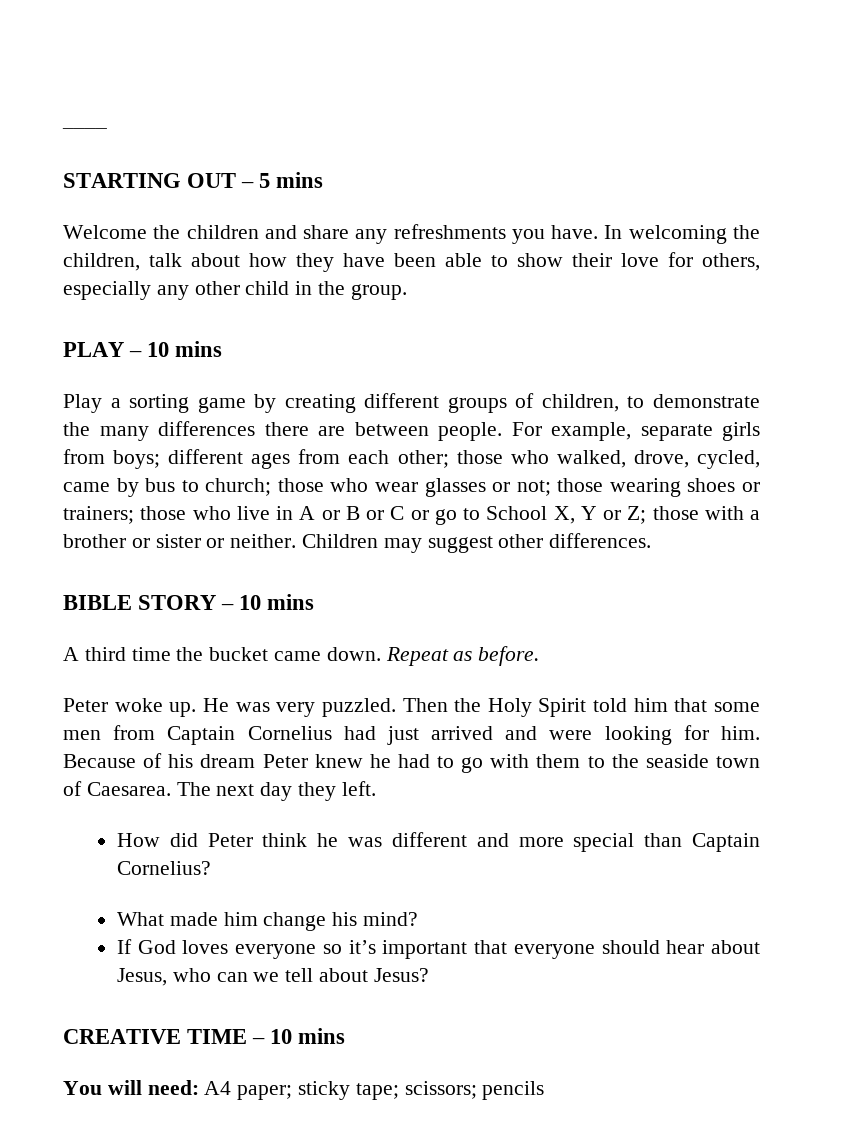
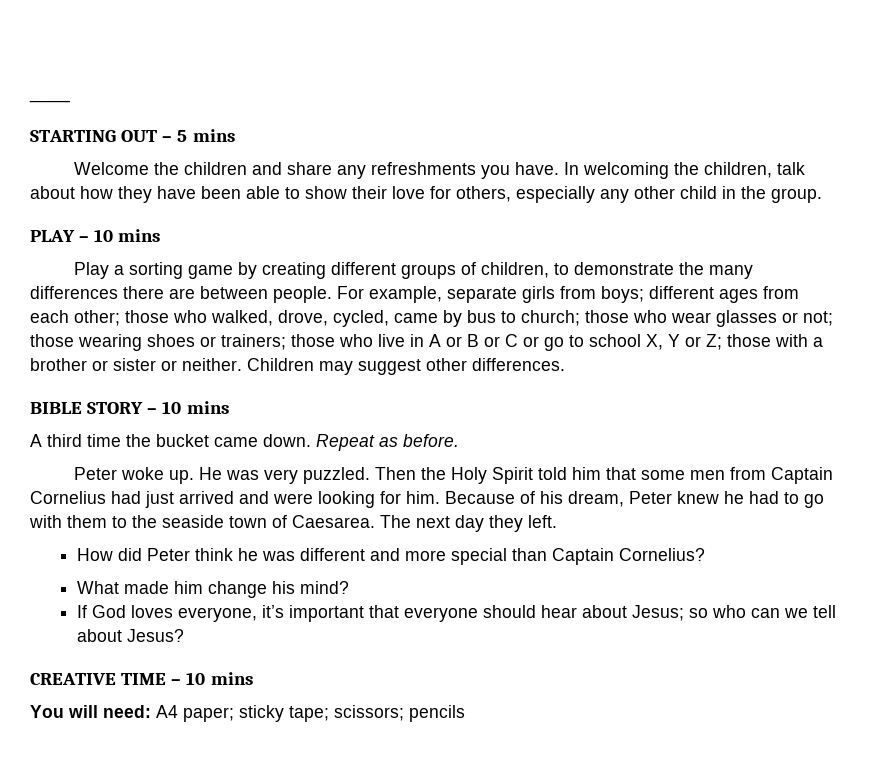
- For example, separate girls from boys; different ages from each other; those who walked, drove, cycled, came by bus to church; those who wear glasses or not; those wearing shoes or trainers; those who live in A or B or C or go to School X, Y or Z; those with a brother or sister or neither.
+ For example, separate girls from boys; different ages from each other; those who walked, drove, cycled, came by bus to church; those who wear glasses or not; those wearing shoes or trainers; those who live in A or B or C or go to school X, Y or Z; those with a brother or sister or neither.
- Because of his dream Peter knew he had to go with them to the seaside town of Caesarea.
+ Because of his dream, Peter knew he had to go with them to the seaside town of Caesarea.
- If God loves everyone so it’s important that everyone should hear about Jesus, who can we tell about Jesus?
+ If God loves everyone, it’s important that everyone should hear about Jesus; so who can we tell about Jesus?

